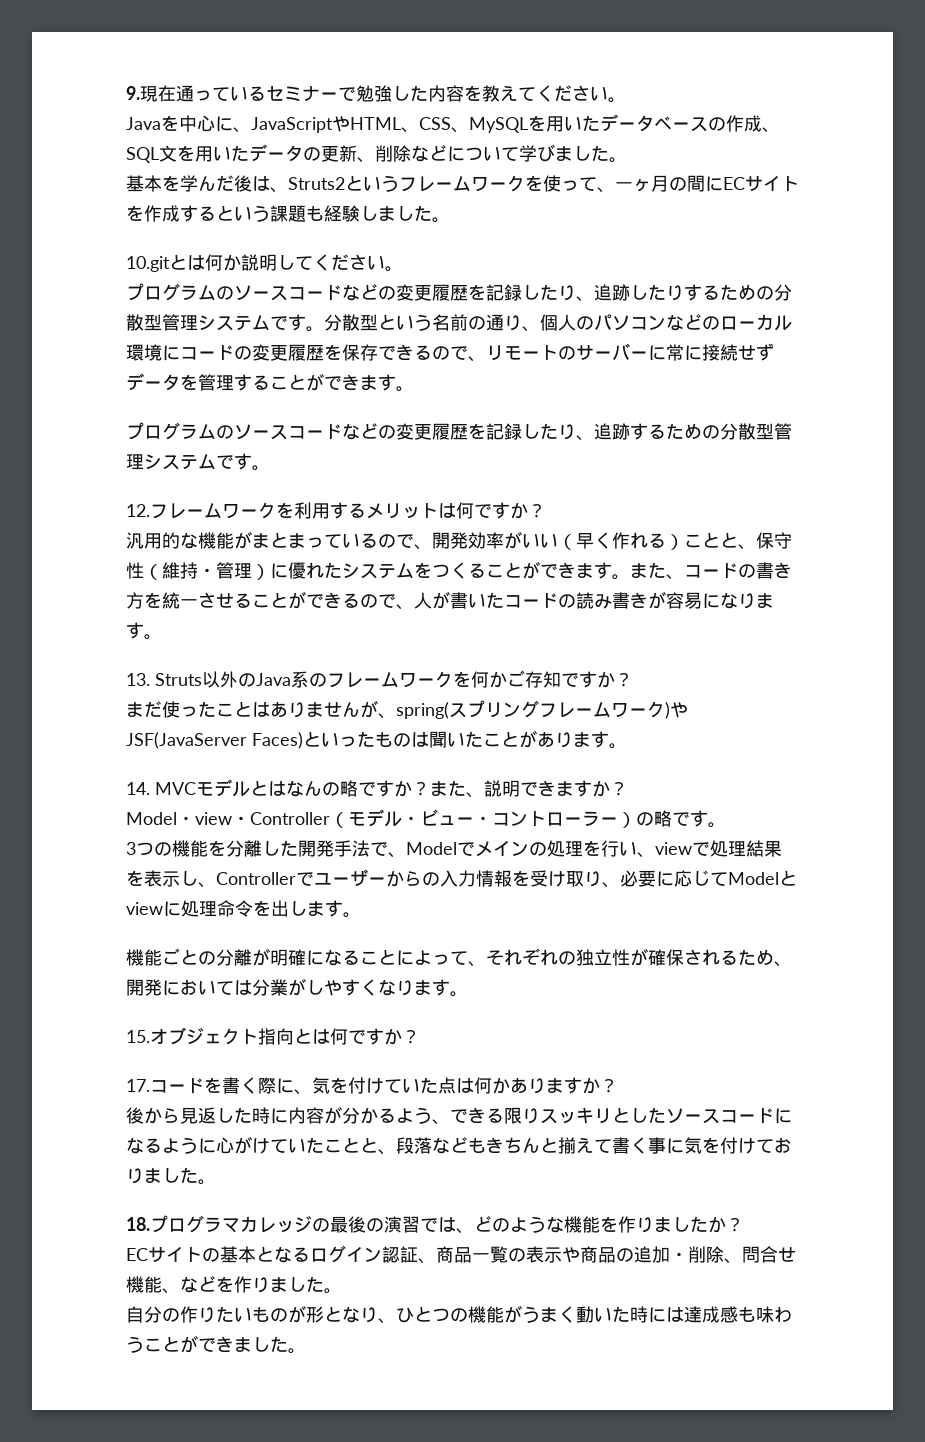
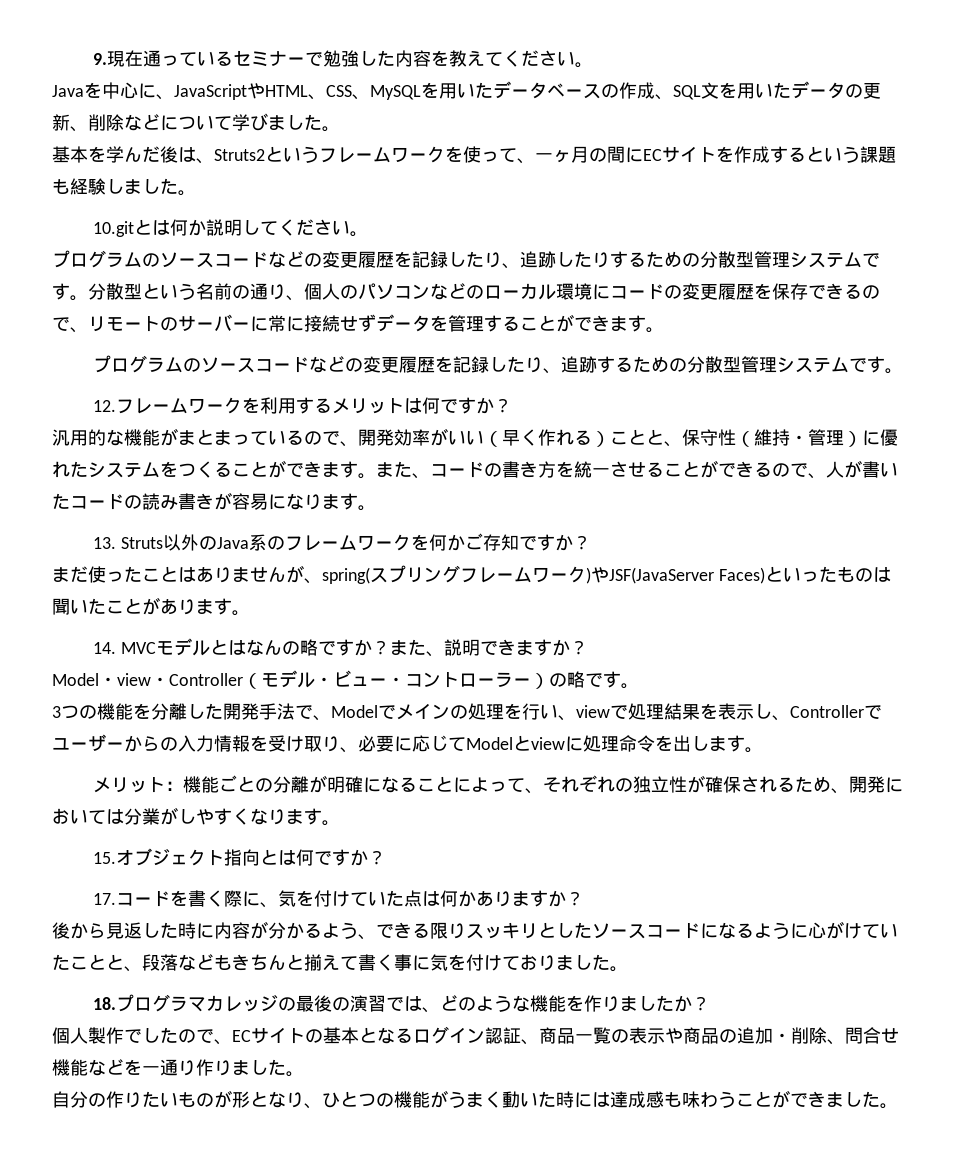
- 機能ごとの分離が明確になることによって、それぞれの独立性が確保されるため、開発においては分業がしやすくなります。
+ メリット：機能ごとの分離が明確になることによって、それぞれの独立性が確保されるため、開発においては分業がしやすくなります。
- ECサイトの基本となるログイン認証、商品一覧の表示や商品の追加・削除、問合せ機能、などを作りました。
+ 個人製作でしたので、ECサイトの基本となるログイン認証、商品一覧の表示や商品の追加・削除、問合せ機能などを一通り作りました。

